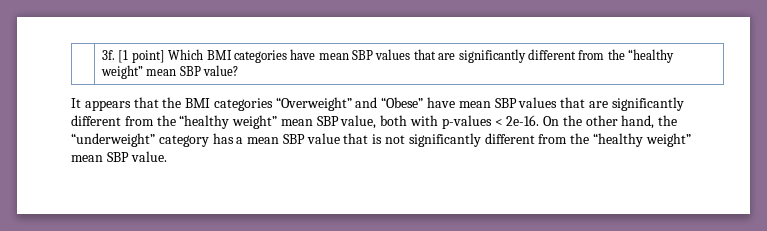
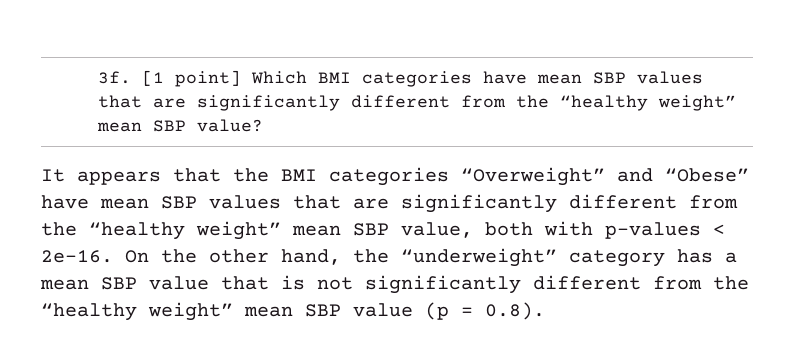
- On the other hand, the “underweight” category has a mean SBP value that is not significantly different from the “healthy weight” mean SBP value.
+ On the other hand, the “underweight” category has a mean SBP value that is not significantly different from the “healthy weight” mean SBP value (p = 0.8).

